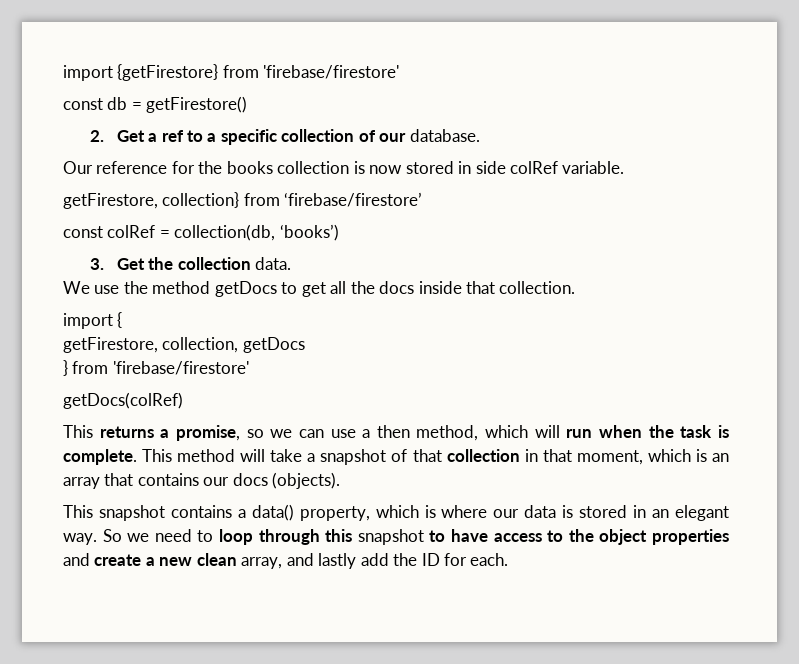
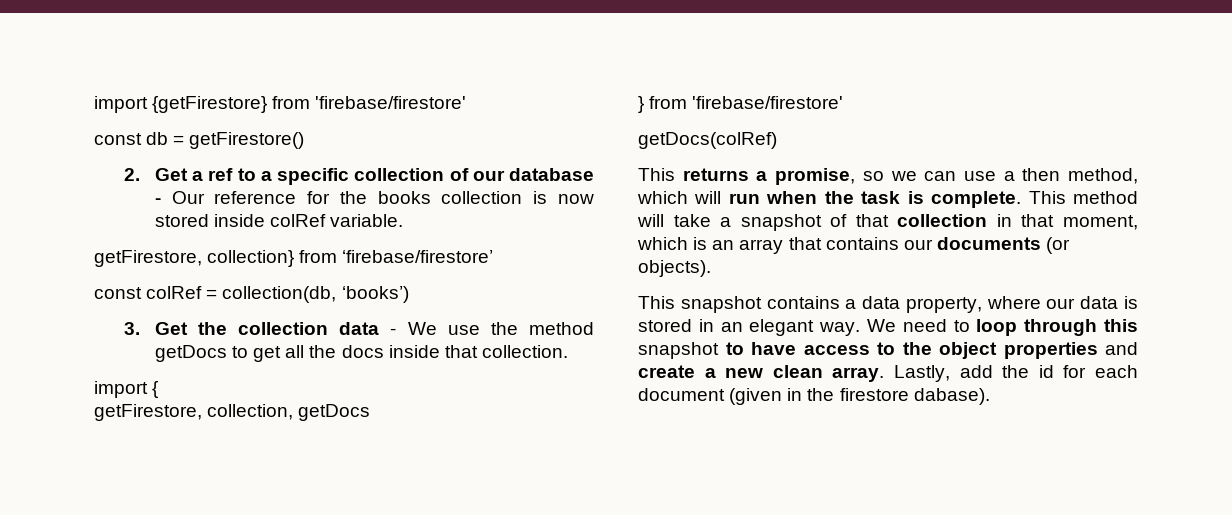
- 2. Get a ref to a specific collection of our database.
- Our reference for the books collection is now stored in side colRef variable.
+ 2. Get a ref to a specific collection of our database - Our reference for the books collection is now stored inside colRef variable.
- 3. Get the collection data.
- We use the method getDocs to get all the docs inside that collection.
+ 3. Get the collection data - We use the method getDocs to get all the docs inside that collection.
- This method will take a snapshot of that collection in that moment, which is an array that contains our docs (objects).
+ This method will take a snapshot of that collection in that moment, which is an array that contains our documents (or objects).
- This snapshot contains a data() property, which is where our data is stored in an elegant way.
+ This snapshot contains a data property, where our data is stored in an elegant way.
- So we need to loop through this snapshot to have access to the object properties and create a new clean array, and lastly add the ID for each.
+ We need to loop through this snapshot to have access to the object properties and create a new clean array. Lastly, add the id for each document (given in the firestore dabase).

